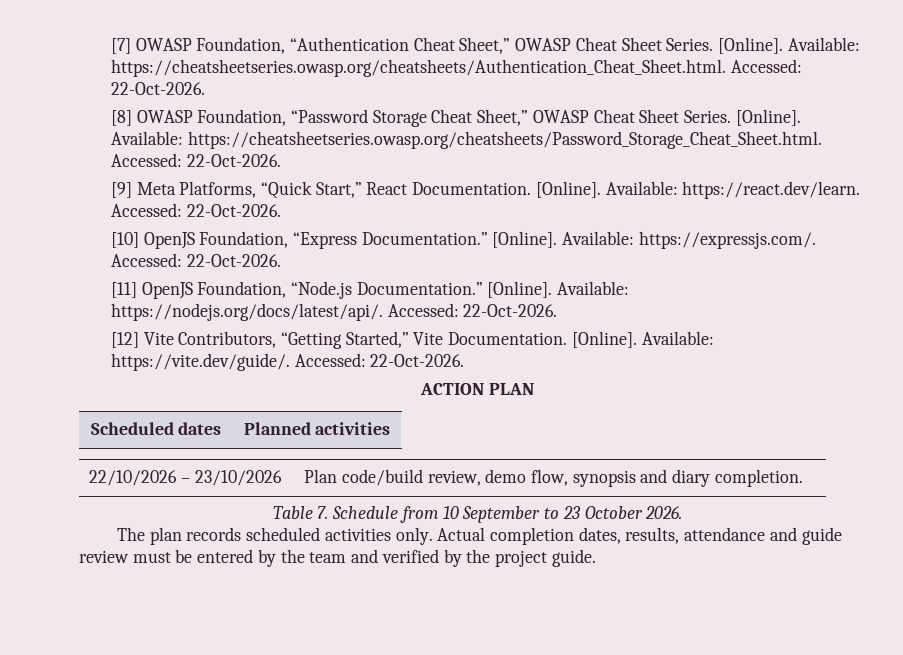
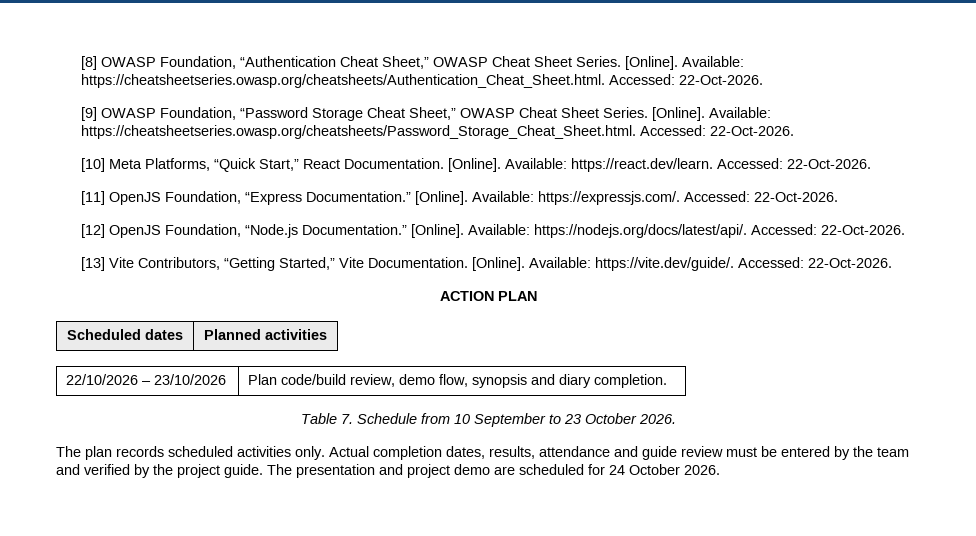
- [7] OWASP Foundation, “Authentication Cheat Sheet,” OWASP Cheat Sheet Series.
+ [8] OWASP Foundation, “Authentication Cheat Sheet,” OWASP Cheat Sheet Series.
- [8] OWASP Foundation, “Password Storage Cheat Sheet,” OWASP Cheat Sheet Series.
+ [9] OWASP Foundation, “Password Storage Cheat Sheet,” OWASP Cheat Sheet Series.
- [9] Meta Platforms, “Quick Start,” React Documentation.
+ [10] Meta Platforms, “Quick Start,” React Documentation.
- [10] OpenJS Foundation, “Express Documentation.”
+ [11] OpenJS Foundation, “Express Documentation.”
- [11] OpenJS Foundation, “Node.js Documentation.”
+ [12] OpenJS Foundation, “Node.js Documentation.”
- [12] Vite Contributors, “Getting Started,” Vite Documentation.
+ [13] Vite Contributors, “Getting Started,” Vite Documentation.
+ The presentation and project demo are scheduled for 24 October 2026.

